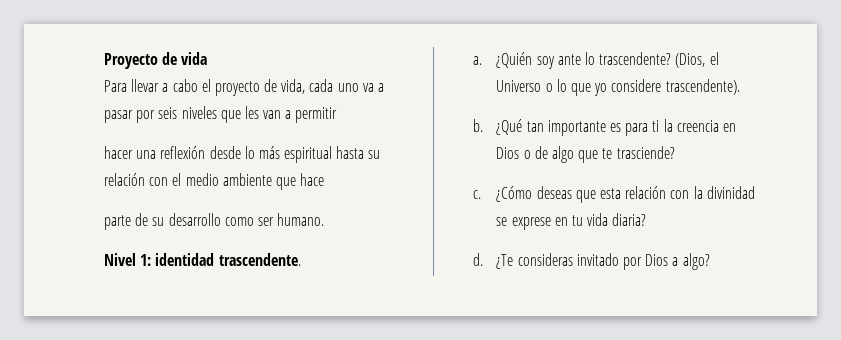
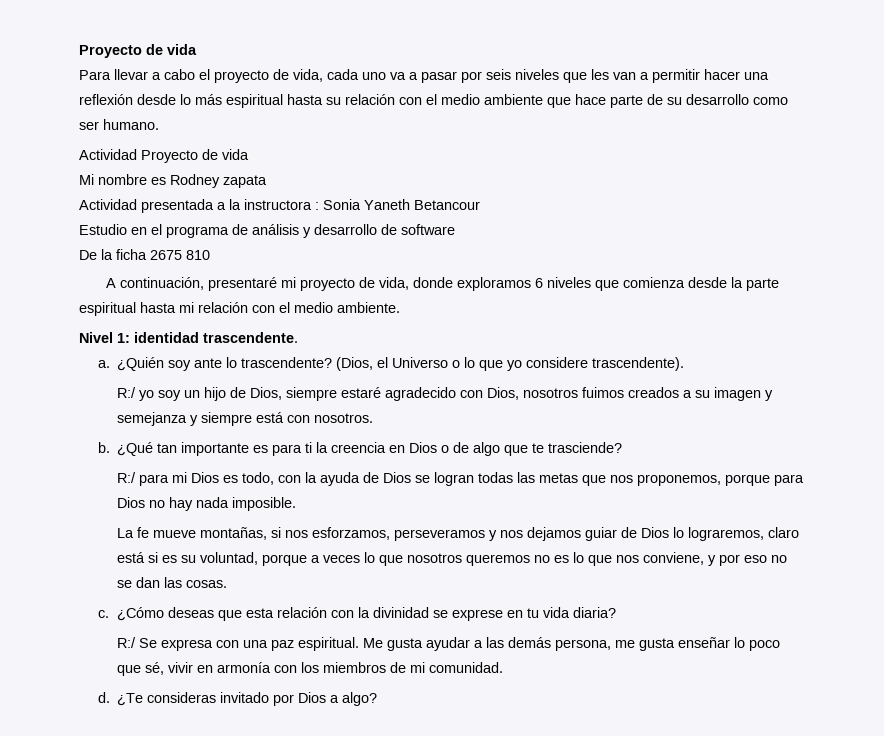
- Para llevar a cabo el proyecto de vida, cada uno va a pasar por seis niveles que les van a permitir
- hacer una reflexión desde lo más espiritual hasta su relación con el medio ambiente que hace
- parte de su desarrollo como ser humano.
+ Para llevar a cabo el proyecto de vida, cada uno va a pasar por seis niveles que les van a permitir hacer una reflexión desde lo más espiritual hasta su relación con el medio ambiente que hace parte de su desarrollo como ser humano.
+ Actividad Proyecto de vida
+ Mi nombre es Rodney zapata
+ Actividad presentada a la instructora : Sonia Yaneth Betancour
+ Estudio en el programa de análisis y desarrollo de software
+ De la ficha 2675 810
+ A continuación, presentaré mi proyecto de vida, donde exploramos 6 niveles que comienza desde la parte espiritual hasta mi relación con el medio ambiente.
+ R:/ yo soy un hijo de Dios, siempre estaré agradecido con Dios, nosotros fuimos creados a su imagen y semejanza y siempre está con nosotros.
+ R:/ para mi Dios es todo, con la ayuda de Dios se logran todas las metas que nos proponemos, porque para Dios no hay nada imposible.
+ La fe mueve montañas, si nos esforzamos, perseveramos y nos dejamos guiar de Dios lo lograremos, claro está si es su voluntad, porque a veces lo que nosotros queremos no es lo que nos conviene, y por eso no se dan las cosas.
+ R:/ Se expresa con una paz espiritual. Me gusta ayudar a las demás persona, me gusta enseñar lo poco que sé, vivir en armonía con los miembros de mi comunidad.

